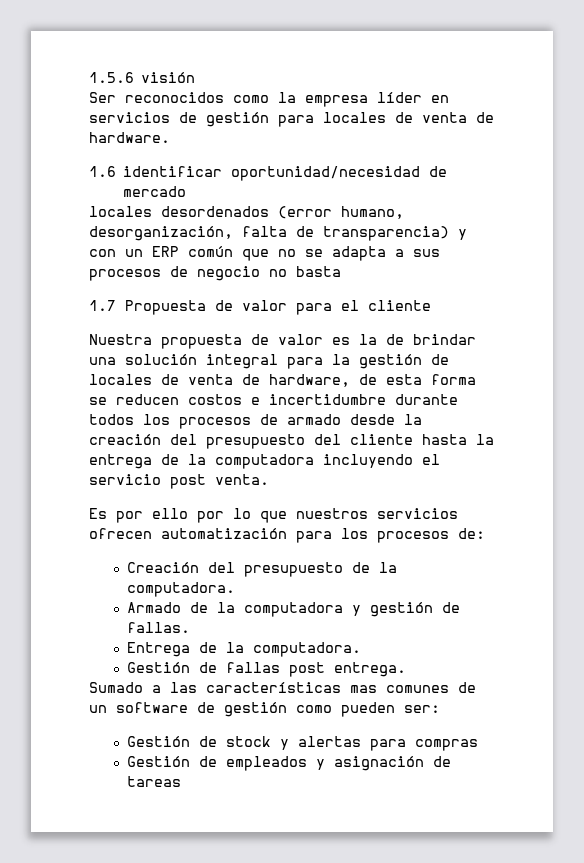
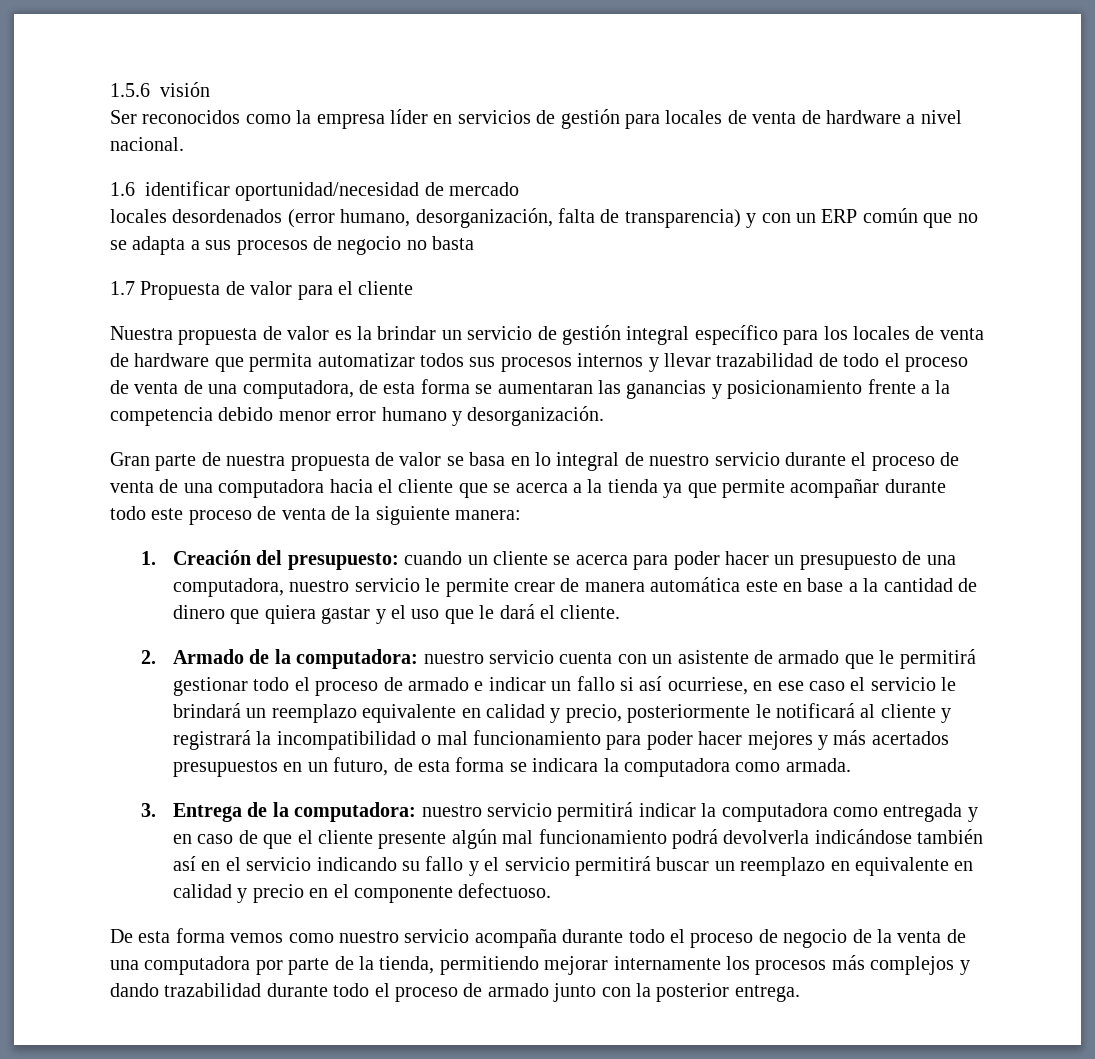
- Ser reconocidos como la empresa líder en servicios de gestión para locales de venta de hardware.
+ Ser reconocidos como la empresa líder en servicios de gestión para locales de venta de hardware a nivel nacional.
- Nuestra propuesta de valor es la de brindar una solución integral para la gestión de locales de venta de hardware, de esta forma se reducen costos e incertidumbre durante todos los procesos de armado desde la creación del presupuesto del cliente hasta la entrega de la computadora incluyendo el servicio post venta.
- Es por ello por lo que nuestros servicios ofrecen automatización para los procesos de:
- Creación del presupuesto de la computadora.
- Armado de la computadora y gestión de fallas.
- Entrega de la computadora.
- Gestión de fallas post entrega.
- Sumado a las características mas comunes de un software de gestión como pueden ser:
- Gestión de stock y alertas para compras
- Gestión de empleados y asignación de tareas
+ Nuestra propuesta de valor es la brindar un servicio de gestión integral específico para los locales de venta de hardware que permita automatizar todos sus procesos internos y llevar trazabilidad de todo el proceso de venta de una computadora, de esta forma se aumentaran las ganancias y posicionamiento frente a la competencia debido menor error humano y desorganización.
+ Gran parte de nuestra propuesta de valor se basa en lo integral de nuestro servicio durante el proceso de venta de una computadora hacia el cliente que se acerca a la tienda ya que permite acompañar durante todo este proceso de venta de la siguiente manera:
+ 1. Creación del presupuesto: cuando un cliente se acerca para poder hacer un presupuesto de una computadora, nuestro servicio le permite crear de manera automática este en base a la cantidad de dinero que quiera gastar y el uso que le dará el cliente.
+ 2. Armado de la computadora: nuestro servicio cuenta con un asistente de armado que le permitirá gestionar todo el proceso de armado e indicar un fallo si así ocurriese, en ese caso el servicio le brindará un reemplazo equivalente en calidad y precio, posteriormente le notificará al cliente y registrará la incompatibilidad o mal funcionamiento para poder hacer mejores y más acertados presupuestos en un futuro, de esta forma se indicara la computadora como armada.
+ 3. Entrega de la computadora: nuestro servicio permitirá indicar la computadora como entregada y en caso de que el cliente presente algún mal funcionamiento podrá devolverla indicándose también así en el servicio indicando su fallo y el servicio permitirá buscar un reemplazo en equivalente en calidad y precio en el componente defectuoso.
+ De esta forma vemos como nuestro servicio acompaña durante todo el proceso de negocio de la venta de una computadora por parte de la tienda, permitiendo mejorar internamente los procesos más complejos y dando trazabilidad durante todo el proceso de armado junto con la posterior entrega.

